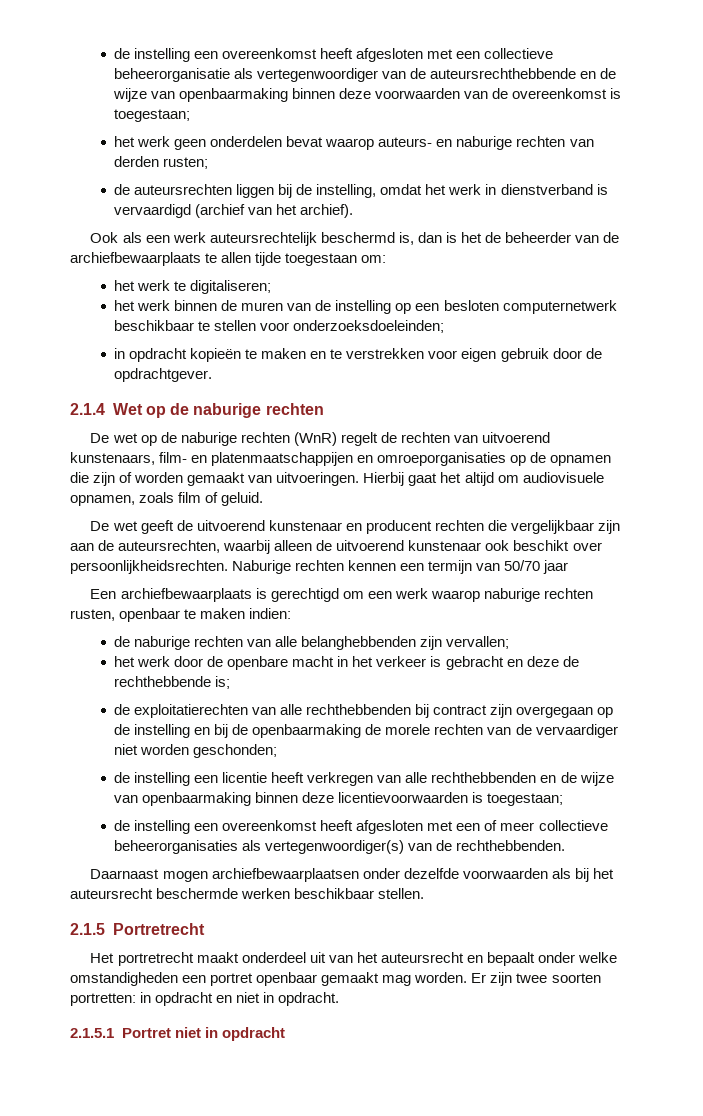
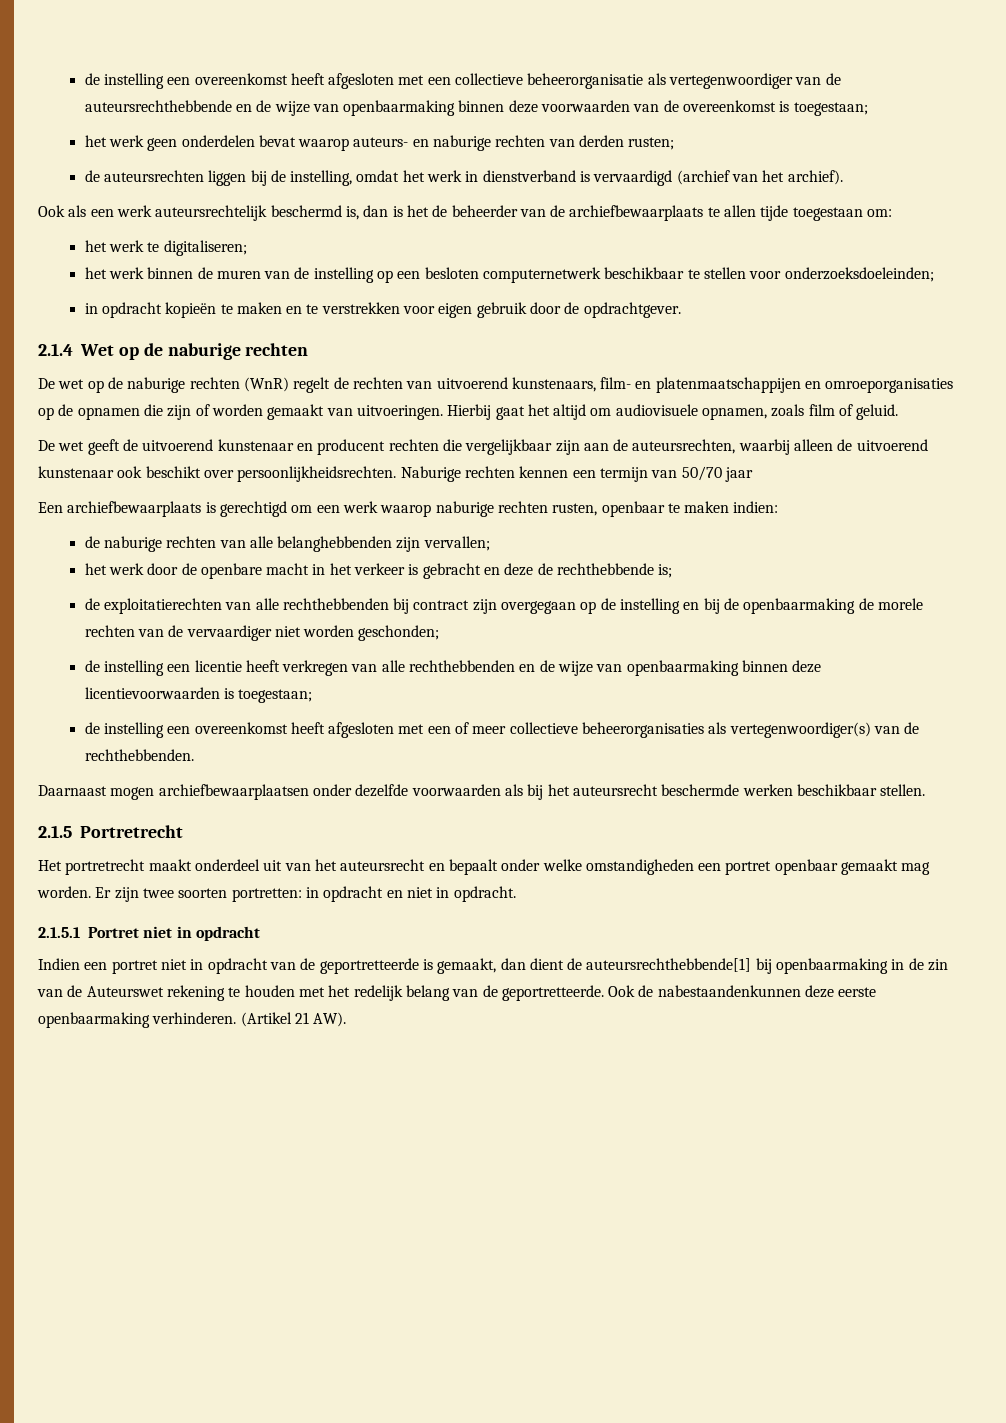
+ Indien een portret niet in opdracht van de geportretteerde is gemaakt, dan dient de auteursrechthebbende[1] bij openbaarmaking in de zin van de Auteurswet rekening te houden met het redelijk belang van de geportretteerde. Ook de nabestaandenkunnen deze eerste openbaarmaking verhinderen. (Artikel 21 AW).

